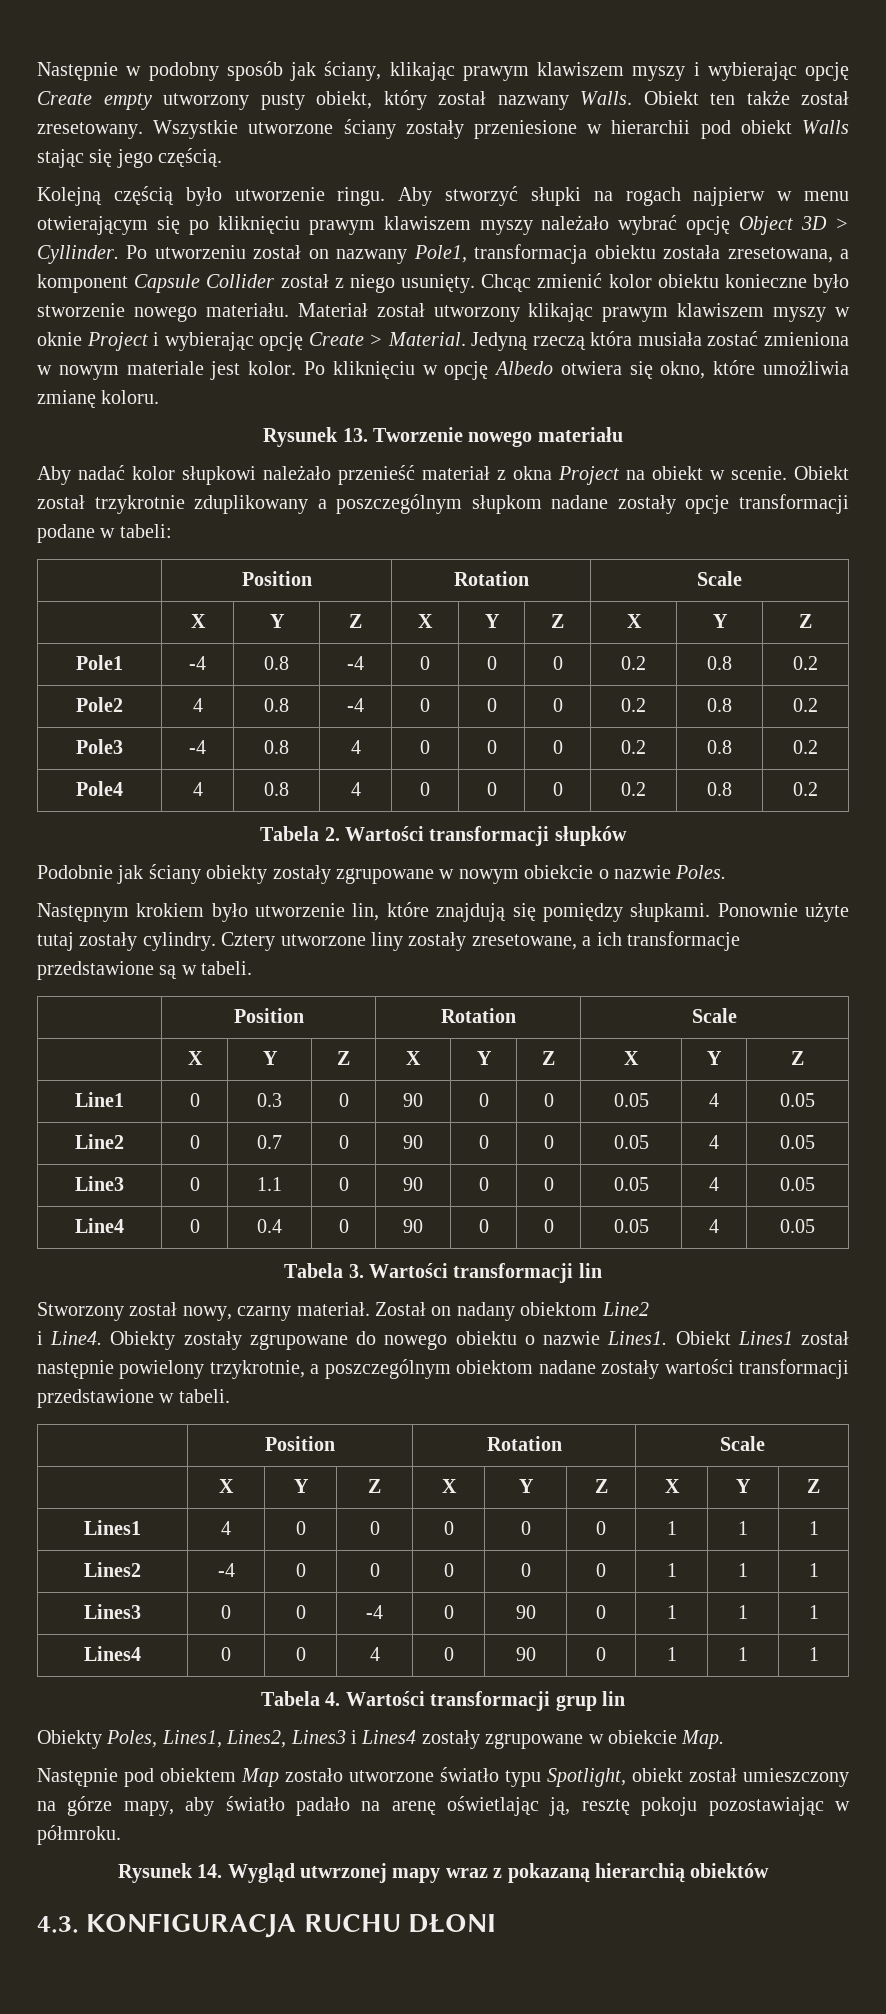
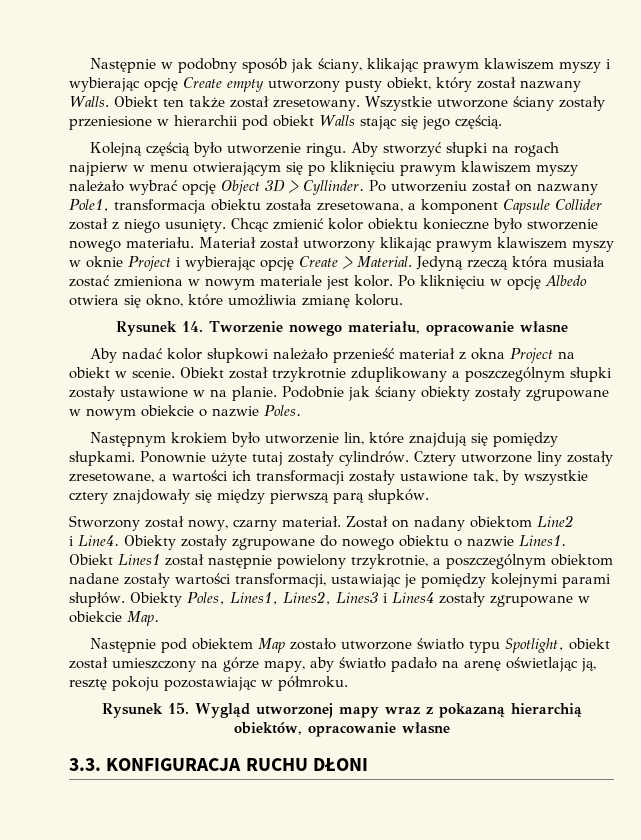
- Rysunek 13. Tworzenie nowego materiału
+ Rysunek 14. Tworzenie nowego materiału, opracowanie własne
- Obiekt został trzykrotnie zduplikowany a poszczególnym słupkom nadane zostały opcje transformacji podane w tabeli:
- | Position | Rotation | Scale
- | X | Y | Z | X | Y | Z | X | Y | Z
- Pole1 | -4 | 0.8 | -4 | 0 | 0 | 0 | 0.2 | 0.8 | 0.2
- Pole2 | 4 | 0.8 | -4 | 0 | 0 | 0 | 0.2 | 0.8 | 0.2
- Pole3 | -4 | 0.8 | 4 | 0 | 0 | 0 | 0.2 | 0.8 | 0.2
- Pole4 | 4 | 0.8 | 4 | 0 | 0 | 0 | 0.2 | 0.8 | 0.2
- Tabela 2. Wartości transformacji słupków
- Podobnie jak ściany obiekty zostały zgrupowane w nowym obiekcie o nazwie Poles.
+ Obiekt został trzykrotnie zduplikowany a poszczególnym słupki zostały ustawione w na planie. Podobnie jak ściany obiekty zostały zgrupowane w nowym obiekcie o nazwie Poles.
- Ponownie użyte tutaj zostały cylindry.
+ Ponownie użyte tutaj zostały cylindrów.
- Cztery utworzone liny zostały zresetowane, a ich transformacje przedstawione są w tabeli.
- | Position | Rotation | Scale
- | X | Y | Z | X | Y | Z | X | Y | Z
- Line1 | 0 | 0.3 | 0 | 90 | 0 | 0 | 0.05 | 4 | 0.05
- Line2 | 0 | 0.7 | 0 | 90 | 0 | 0 | 0.05 | 4 | 0.05
- Line3 | 0 | 1.1 | 0 | 90 | 0 | 0 | 0.05 | 4 | 0.05
- Line4 | 0 | 0.4 | 0 | 90 | 0 | 0 | 0.05 | 4 | 0.05
- Tabela 3. Wartości transformacji lin
+ Cztery utworzone liny zostały zresetowane, a wartości ich transformacji zostały ustawione tak, by wszystkie cztery znajdowały się między pierwszą parą słupków.
- Obiekt Lines1 został następnie powielony trzykrotnie, a poszczególnym obiektom nadane zostały wartości transformacji przedstawione w tabeli.
- | Position | Rotation | Scale
- | X | Y | Z | X | Y | Z | X | Y | Z
- Lines1 | 4 | 0 | 0 | 0 | 0 | 0 | 1 | 1 | 1
- Lines2 | -4 | 0 | 0 | 0 | 0 | 0 | 1 | 1 | 1
- Lines3 | 0 | 0 | -4 | 0 | 90 | 0 | 1 | 1 | 1
- Lines4 | 0 | 0 | 4 | 0 | 90 | 0 | 1 | 1 | 1
- Tabela 4. Wartości transformacji grup lin
- Obiekty Poles, Lines1, Lines2, Lines3 i Lines4 zostały zgrupowane w obiekcie Map.
+ Obiekt Lines1 został następnie powielony trzykrotnie, a poszczególnym obiektom nadane zostały wartości transformacji, ustawiając je pomiędzy kolejnymi parami słupłów. Obiekty Poles, Lines1, Lines2, Lines3 i Lines4 zostały zgrupowane w obiekcie Map.
- Rysunek 14. Wygląd utwrzonej mapy wraz z pokazaną hierarchią obiektów
- 4.3. KONFIGURACJA RUCHU DŁONI
+ Rysunek 15. Wygląd utworzonej mapy wraz z pokazaną hierarchią obiektów, opracowanie własne
+ 3.3. KONFIGURACJA RUCHU DŁONI

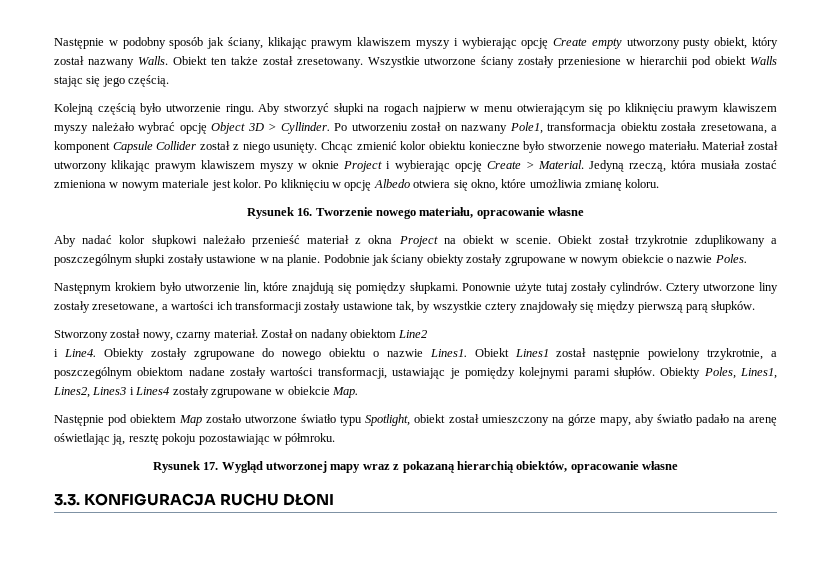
- Jedyną rzeczą która musiała zostać zmieniona w nowym materiale jest kolor.
+ Jedyną rzeczą, która musiała zostać zmieniona w nowym materiale jest kolor.
- Rysunek 14. Tworzenie nowego materiału, opracowanie własne
+ Rysunek 16. Tworzenie nowego materiału, opracowanie własne
- Rysunek 15. Wygląd utworzonej mapy wraz z pokazaną hierarchią obiektów, opracowanie własne
+ Rysunek 17. Wygląd utworzonej mapy wraz z pokazaną hierarchią obiektów, opracowanie własne

